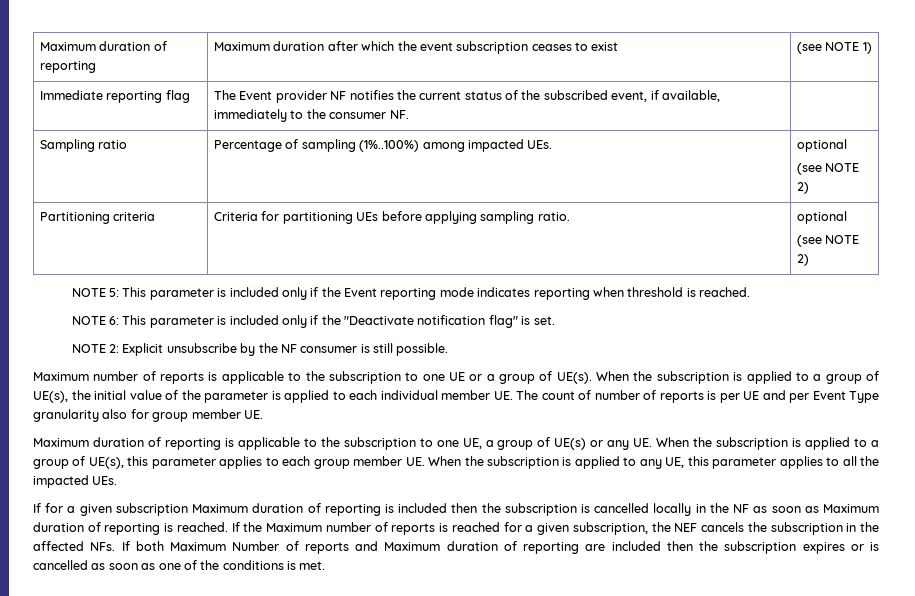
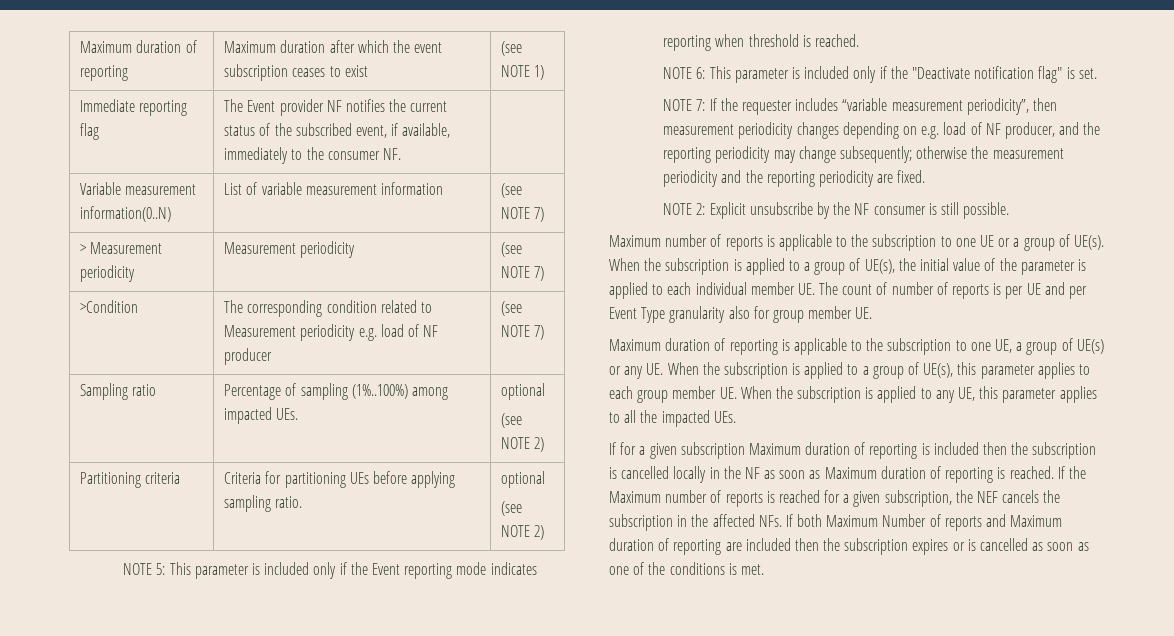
+ Variable measurement information(0..N) | List of variable measurement information | (see NOTE 7)
+ > Measurement periodicity | Measurement periodicity | (see NOTE 7)
+ >Condition | The corresponding condition related to Measurement periodicity e.g. load of NF producer | (see NOTE 7)
+ NOTE 7: If the requester includes “variable measurement periodicity”, then measurement periodicity changes depending on e.g. load of NF producer, and the reporting periodicity may change subsequently; otherwise the measurement periodicity and the reporting periodicity are fixed.

